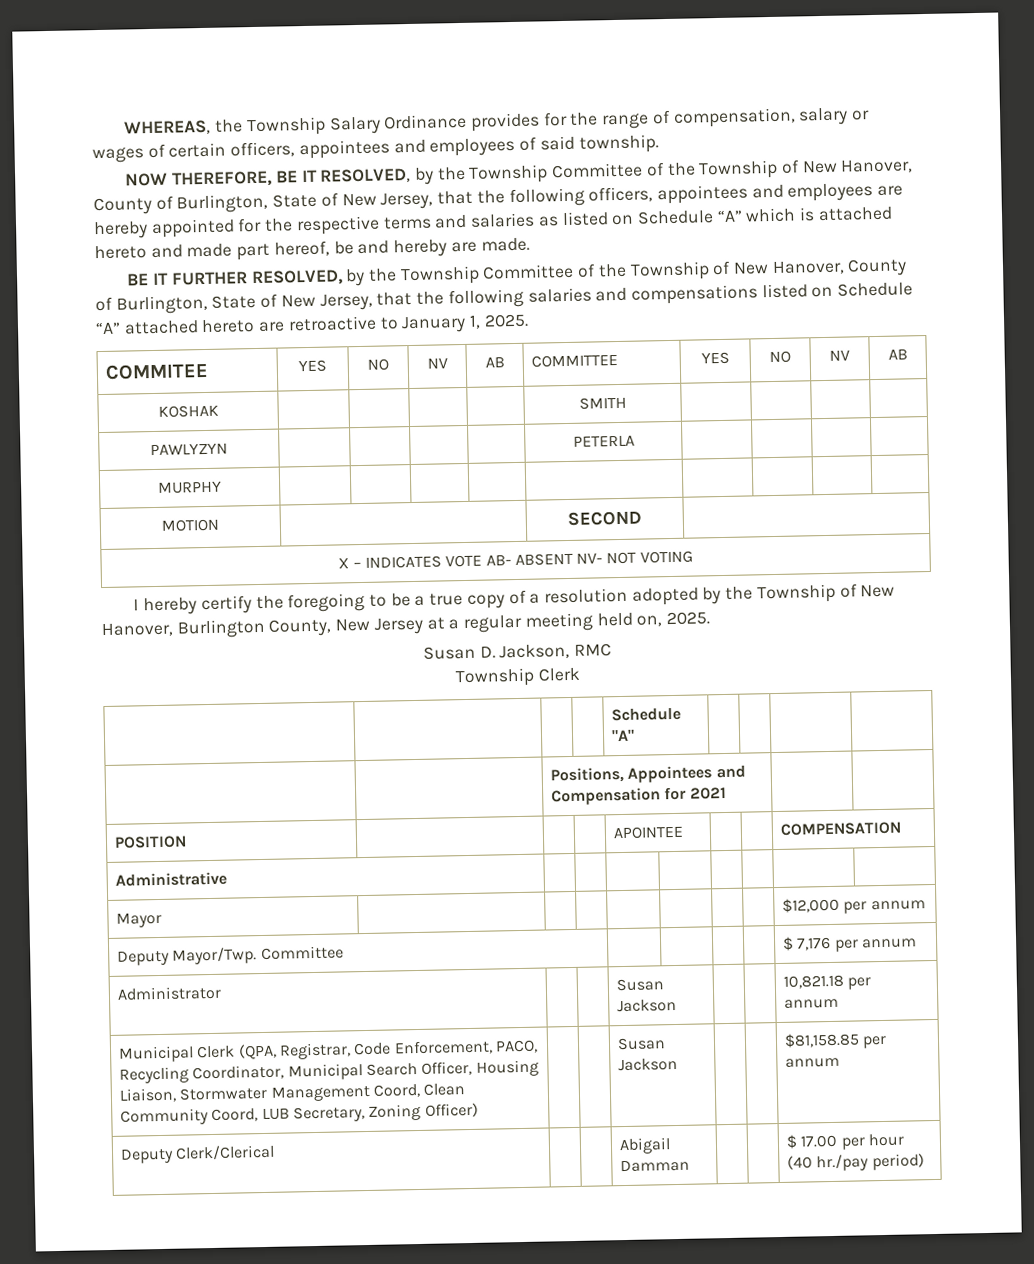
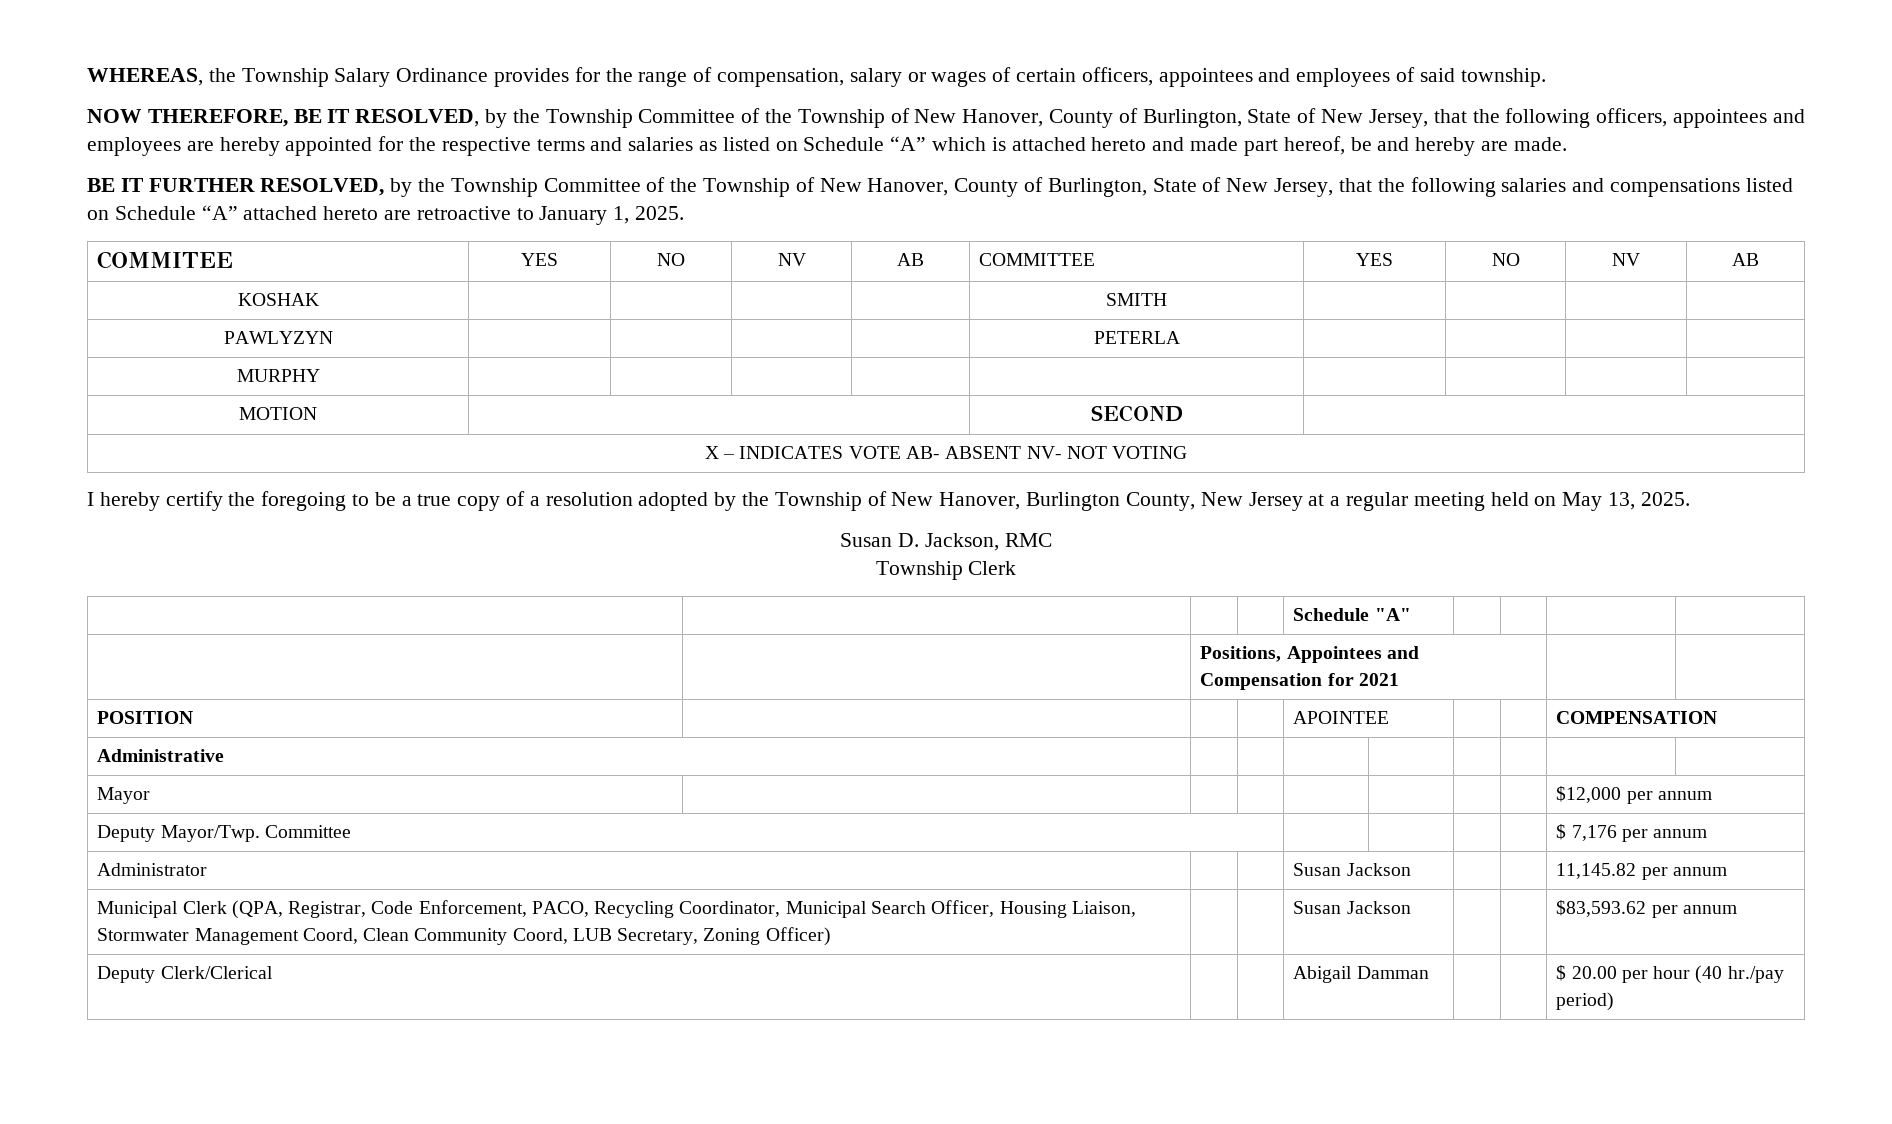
- I hereby certify the foregoing to be a true copy of a resolution adopted by the Township of New Hanover, Burlington County, New Jersey at a regular meeting held on, 2025.
+ I hereby certify the foregoing to be a true copy of a resolution adopted by the Township of New Hanover, Burlington County, New Jersey at a regular meeting held on May 13, 2025.
- Administrator | | | Susan Jackson | | | 10,821.18 per annum
+ Administrator | | | Susan Jackson | | | 11,145.82 per annum
- Municipal Clerk (QPA, Registrar, Code Enforcement, PACO, Recycling Coordinator, Municipal Search Officer, Housing Liaison, Stormwater Management Coord, Clean Community Coord, LUB Secretary, Zoning Officer) | | | Susan Jackson | | | $81,158.85 per annum
+ Municipal Clerk (QPA, Registrar, Code Enforcement, PACO, Recycling Coordinator, Municipal Search Officer, Housing Liaison, Stormwater Management Coord, Clean Community Coord, LUB Secretary, Zoning Officer) | | | Susan Jackson | | | $83,593.62 per annum
- Deputy Clerk/Clerical | | | Abigail Damman | | | $ 17.00 per hour (40 hr./pay period)
+ Deputy Clerk/Clerical | | | Abigail Damman | | | $ 20.00 per hour (40 hr./pay period)

